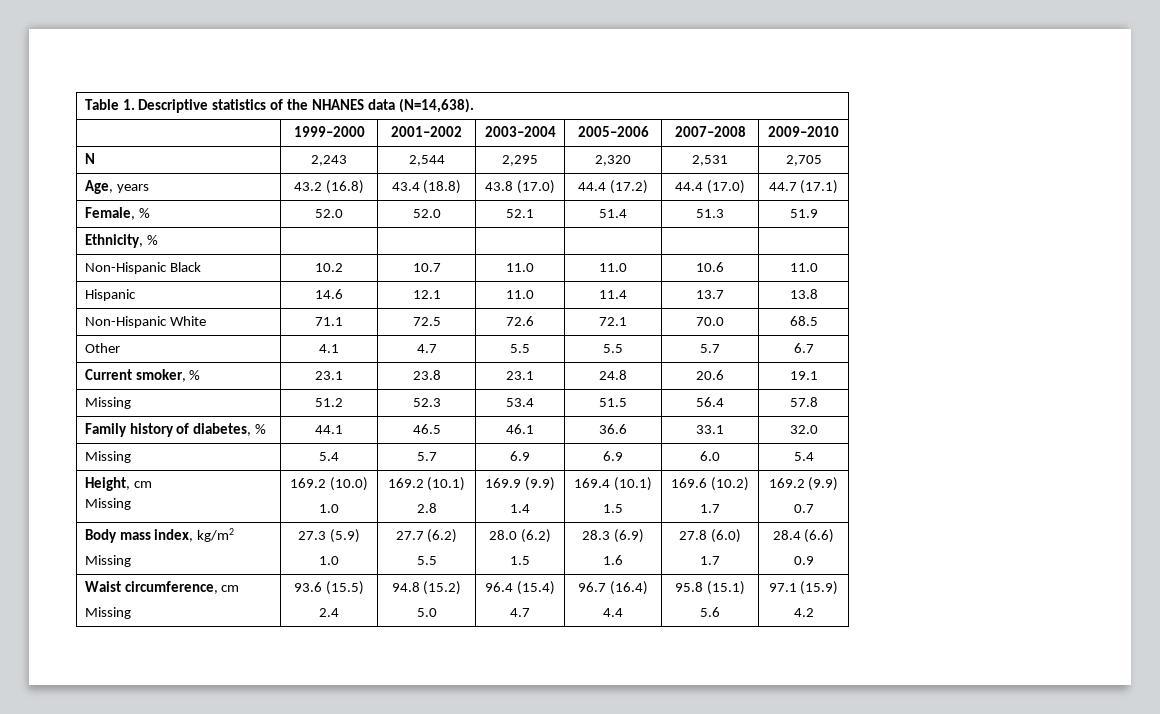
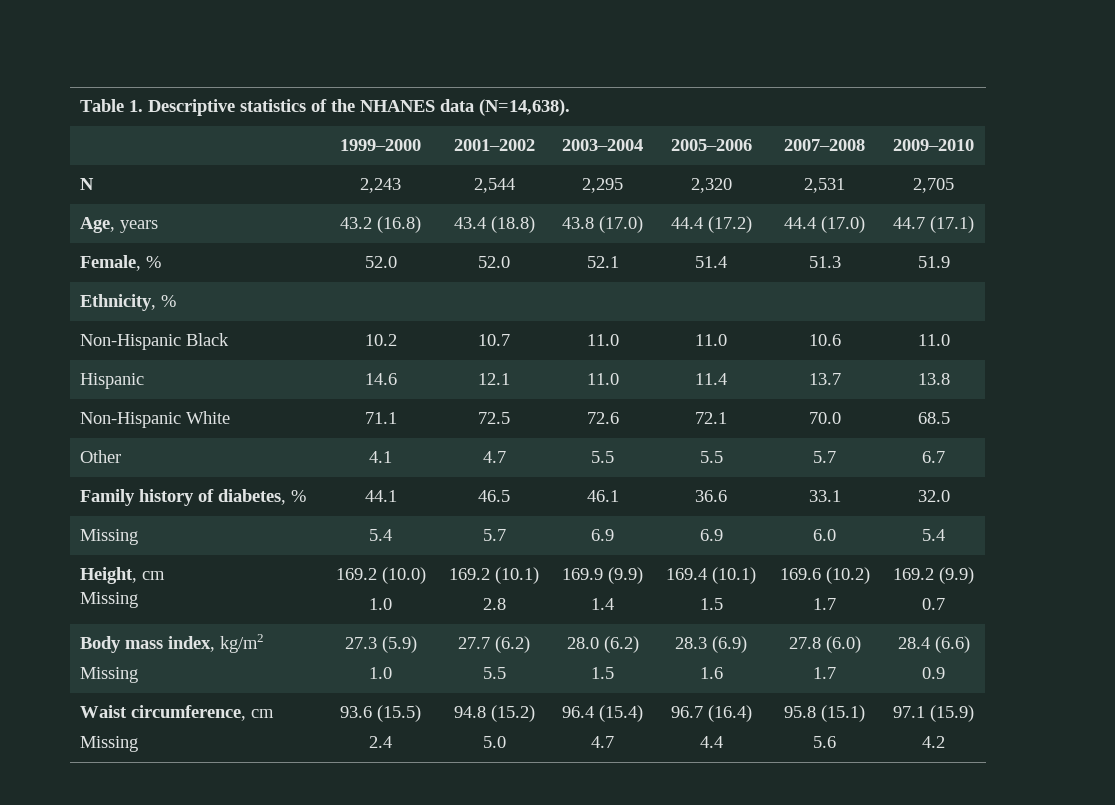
- Current smoker, % | 23.1 | 23.8 | 23.1 | 24.8 | 20.6 | 19.1
- Missing | 51.2 | 52.3 | 53.4 | 51.5 | 56.4 | 57.8

